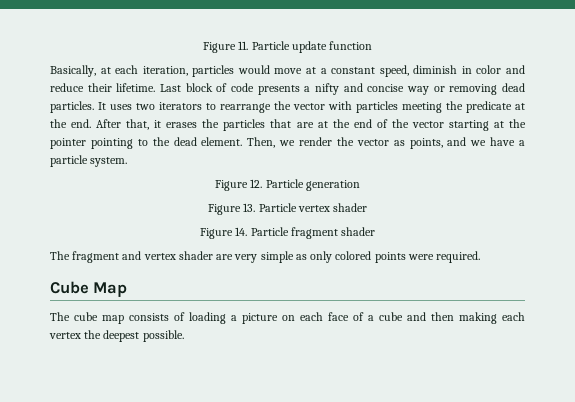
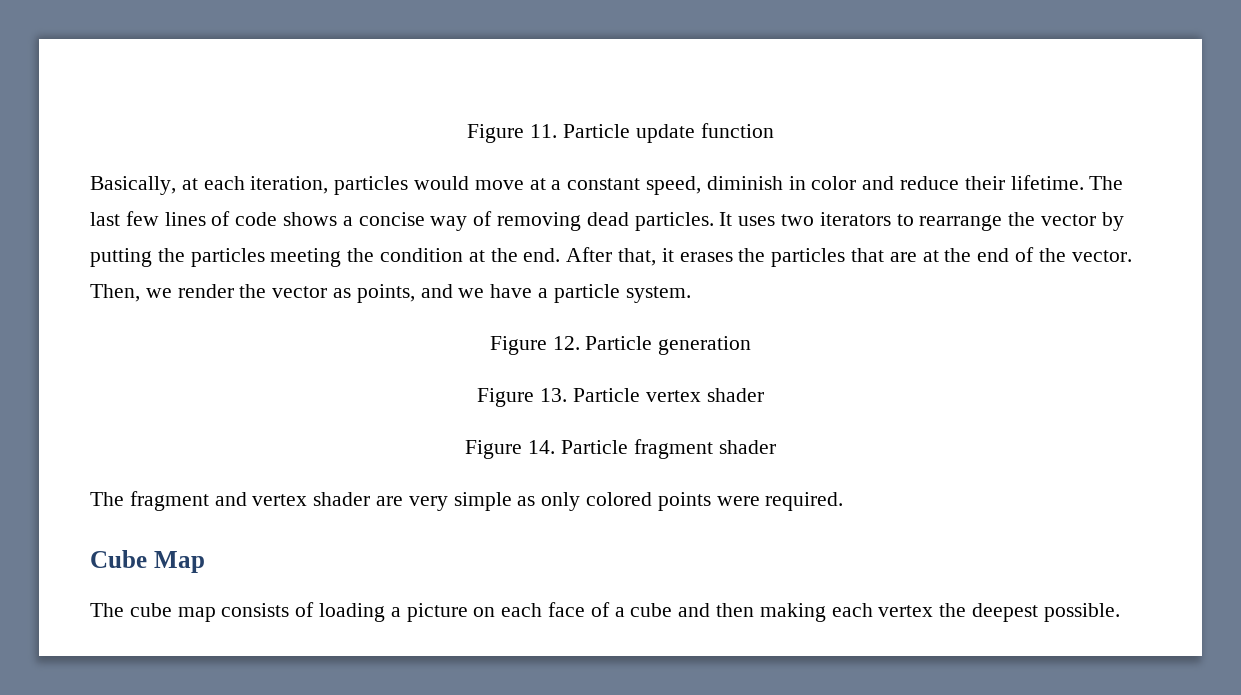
- Last block of code presents a nifty and concise way or removing dead particles.
+ The last few lines of code shows a concise way of removing dead particles.
- It uses two iterators to rearrange the vector with particles meeting the predicate at the end.
+ It uses two iterators to rearrange the vector by putting the particles meeting the condition at the end.
- After that, it erases the particles that are at the end of the vector starting at the pointer pointing to the dead element.
+ After that, it erases the particles that are at the end of the vector.

